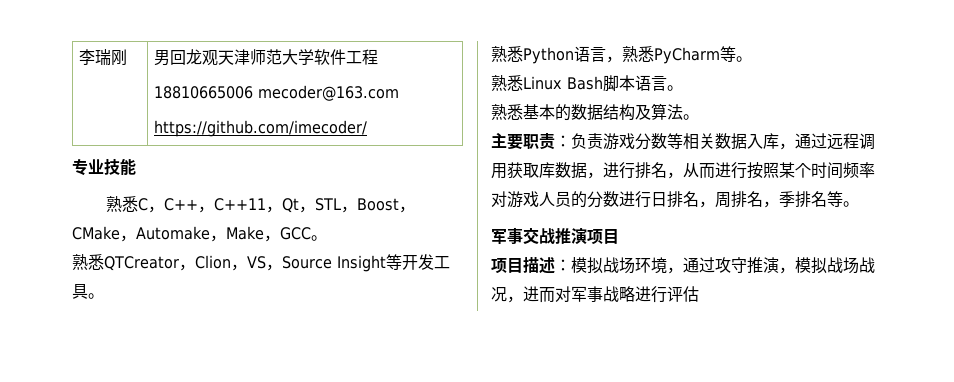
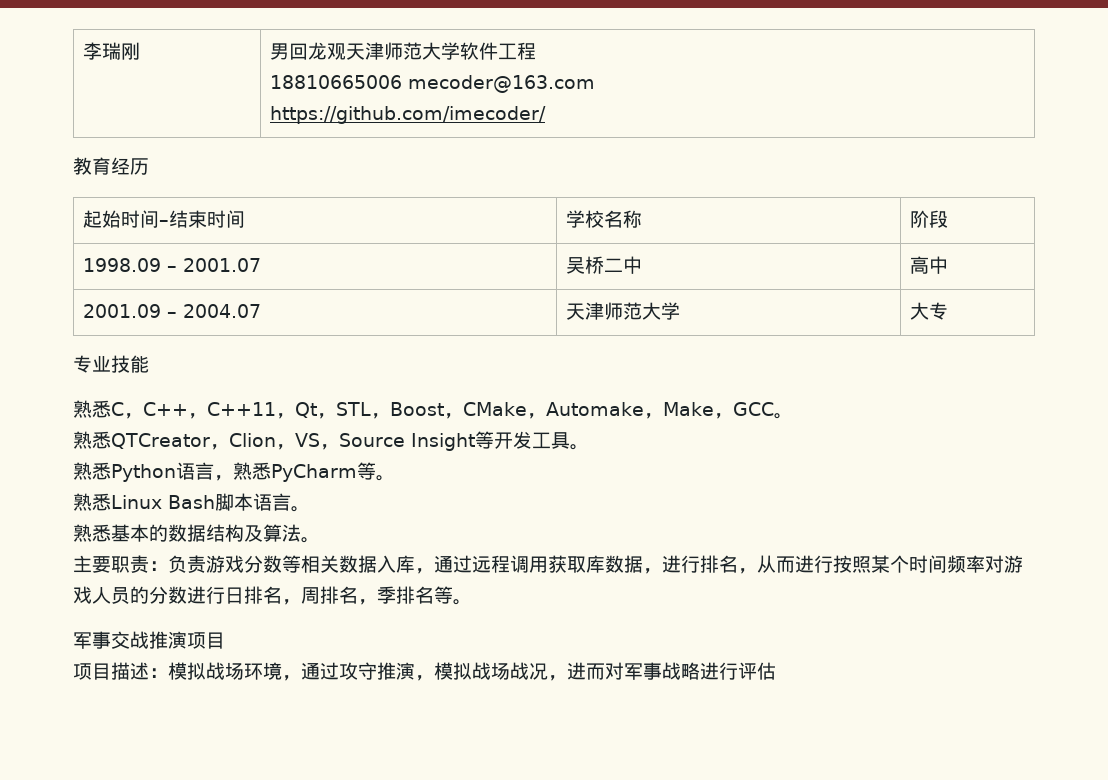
+ 教育经历
+ 起始时间–结束时间 | 学校名称 | 阶段
+ 1998.09 – 2001.07 | 吴桥二中 | 高中
+ 2001.09 – 2004.07 | 天津师范大学 | 大专

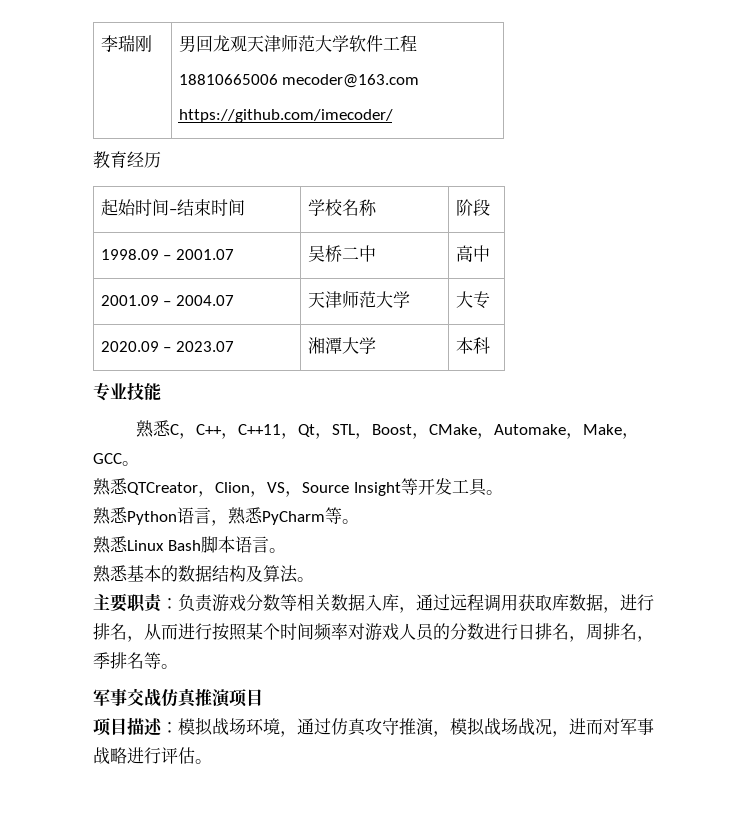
+ 2020.09 – 2023.07 | 湘潭大学 | 本科
- 军事交战推演项目
+ 军事交战仿真推演项目
- 项目描述：模拟战场环境，通过攻守推演，模拟战场战况，进而对军事战略进行评估
+ 项目描述：模拟战场环境，通过仿真攻守推演，模拟战场战况，进而对军事战略进行评估。

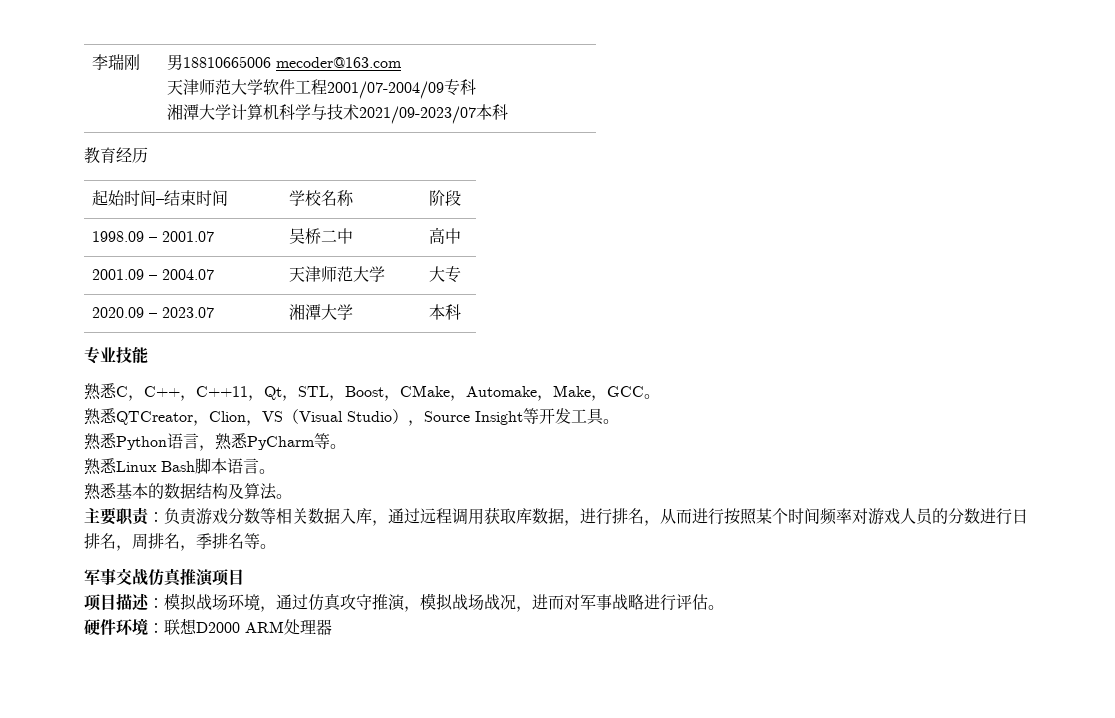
- 李瑞刚 | 男回龙观天津师范大学软件工程
- 18810665006 mecoder@163.com
- https://github.com/imecoder/
+ 李瑞刚 | 男18810665006 mecoder@163.com
+ 天津师范大学软件工程2001/07-2004/09专科
+ 湘潭大学计算机科学与技术2021/09-2023/07本科
- 熟悉QTCreator，Clion，VS，Source Insight等开发工具。
+ 熟悉QTCreator，Clion，VS（Visual Studio），Source Insight等开发工具。
+ 硬件环境：联想D2000 ARM处理器

